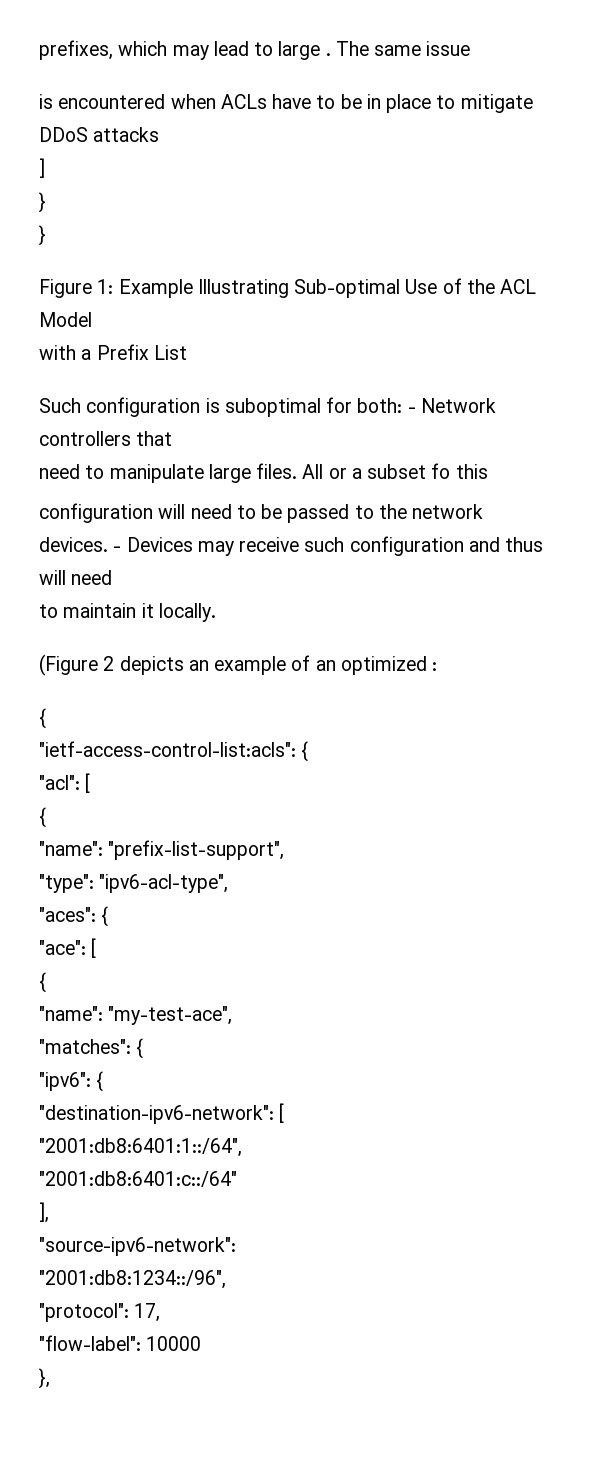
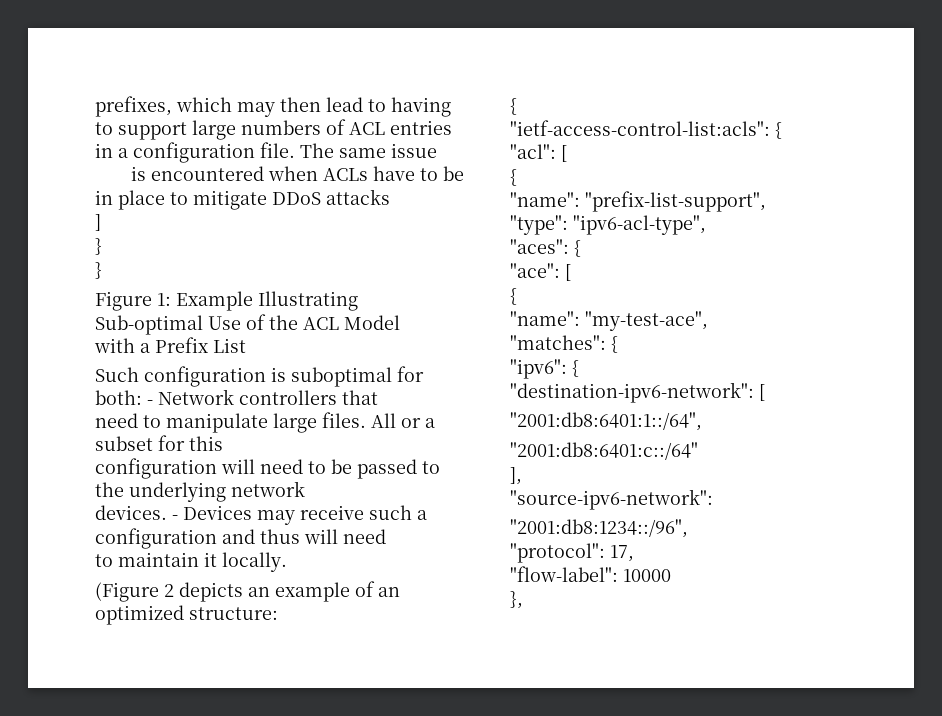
- prefixes, which may lead to large .
+ prefixes, which may then lead to having to support large numbers of ACL entries in a configuration file.
- All or a subset fo this
+ All or a subset for this
- configuration will need to be passed to the network
+ configuration will need to be passed to the underlying network
- - Devices may receive such configuration and thus will need
+ - Devices may receive such a configuration and thus will need
- (Figure 2 depicts an example of an optimized :
+ (Figure 2 depicts an example of an optimized structure:

